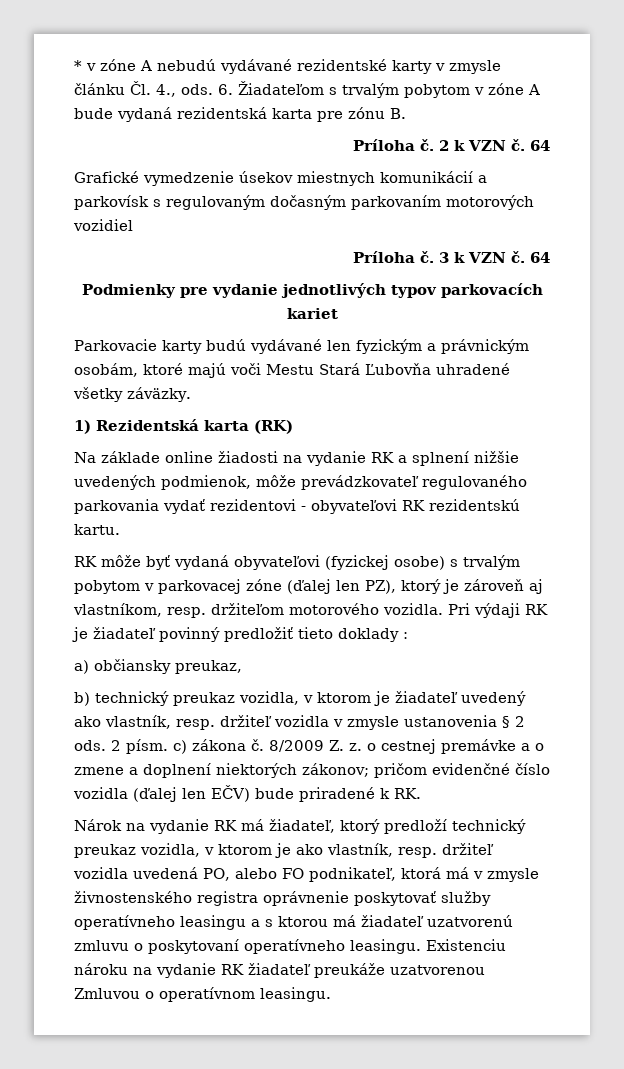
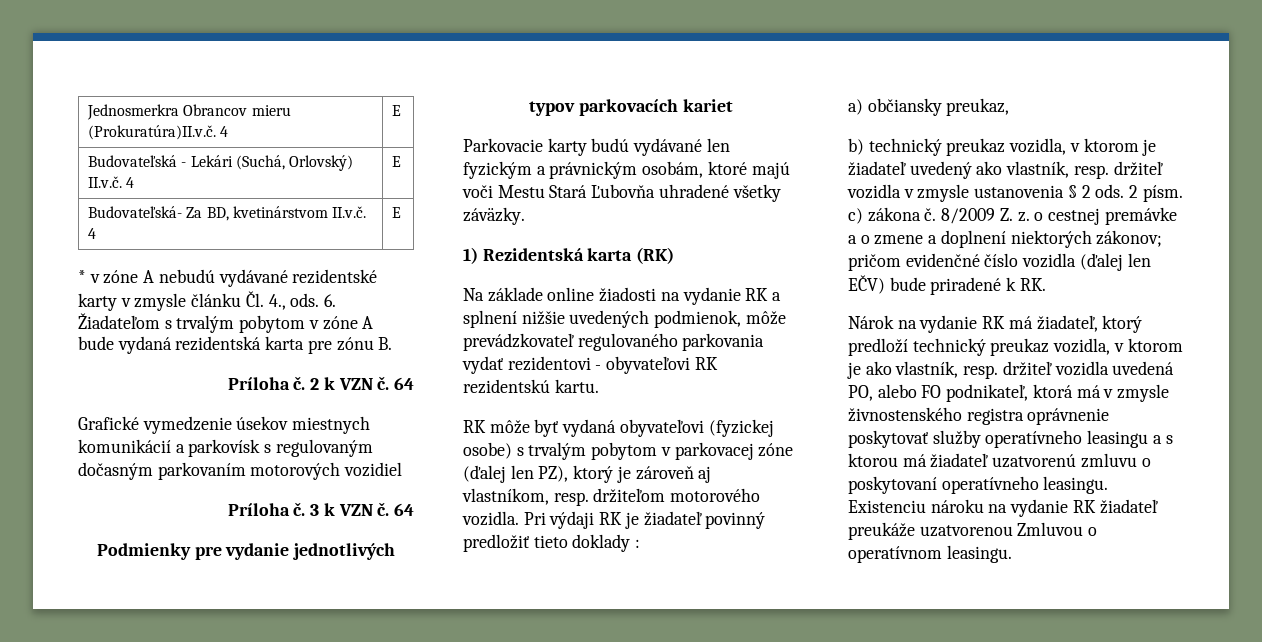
+ Jednosmerkra Obrancov mieru (Prokuratúra)II.v.č. 4 | E
+ Budovateľská - Lekári (Suchá, Orlovský) II.v.č. 4 | E
+ Budovateľská- Za BD, kvetinárstvom II.v.č. 4 | E

